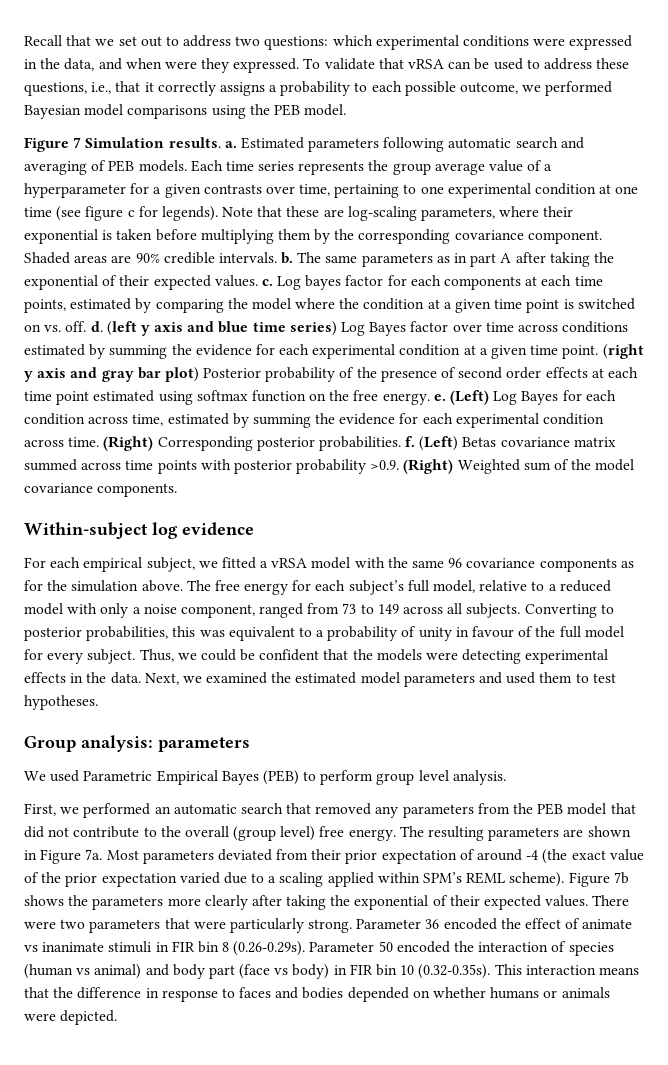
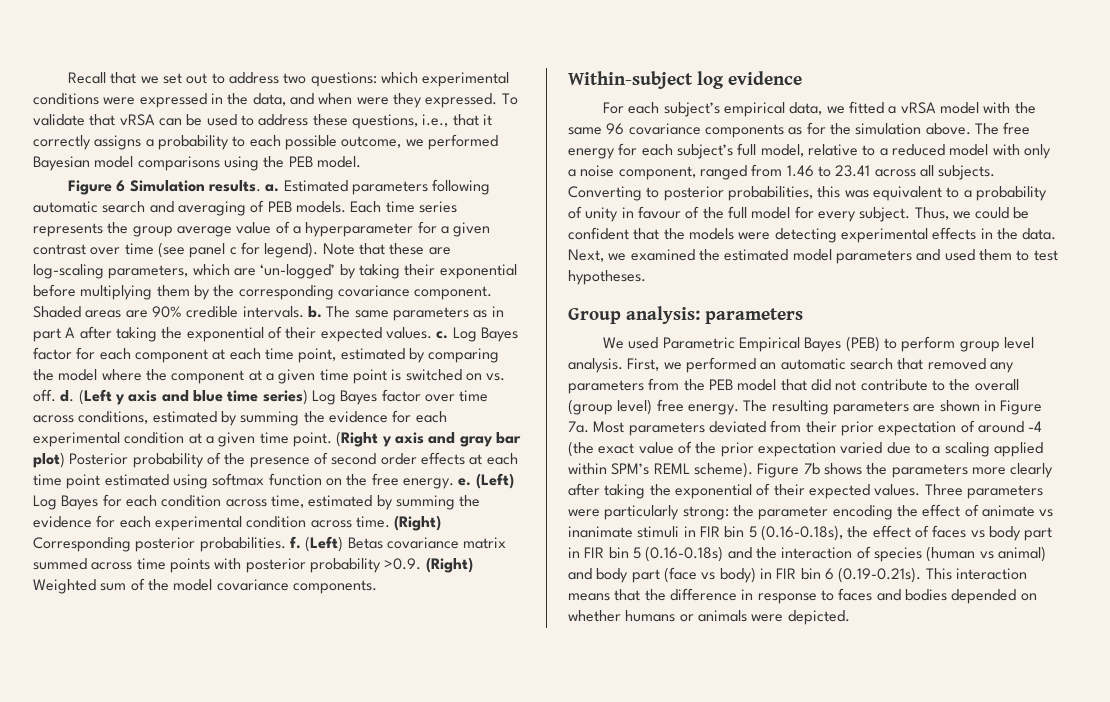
- Figure 7 Simulation results. a.
+ Figure 6 Simulation results. a.
- Each time series represents the group average value of a hyperparameter for a given contrasts over time, pertaining to one experimental condition at one time (see figure c for legends).
+ Each time series represents the group average value of a hyperparameter for a given contrast over time (see panel c for legend).
- Note that these are log-scaling parameters, where their exponential is taken before multiplying them by the corresponding covariance component.
+ Note that these are log-scaling parameters, which are ‘un-logged’ by taking their exponential before multiplying them by the corresponding covariance component.
- Log bayes factor for each components at each time points, estimated by comparing the model where the condition at a given time point is switched on vs. off. d.
+ Log Bayes factor for each component at each time point, estimated by comparing the model where the component at a given time point is switched on vs. off. d.
- (left y axis and blue time series) Log Bayes factor over time across conditions estimated by summing the evidence for each experimental condition at a given time point.
+ (Left y axis and blue time series) Log Bayes factor over time across conditions, estimated by summing the evidence for each experimental condition at a given time point.
- (right y axis and gray bar plot) Posterior probability of the presence of second order effects at each time point estimated using softmax function on the free energy. e.
+ (Right y axis and gray bar plot) Posterior probability of the presence of second order effects at each time point estimated using softmax function on the free energy. e.
- For each empirical subject, we fitted a vRSA model with the same 96 covariance components as for the simulation above.
+ For each subject’s empirical data, we fitted a vRSA model with the same 96 covariance components as for the simulation above.
- The free energy for each subject’s full model, relative to a reduced model with only a noise component, ranged from 73 to 149 across all subjects.
+ The free energy for each subject’s full model, relative to a reduced model with only a noise component, ranged from 1.46 to 23.41 across all subjects.
- We used Parametric Empirical Bayes (PEB) to perform group level analysis.
- First, we performed an automatic search that removed any parameters from the PEB model that did not contribute to the overall (group level) free energy.
+ We used Parametric Empirical Bayes (PEB) to perform group level analysis. First, we performed an automatic search that removed any parameters from the PEB model that did not contribute to the overall (group level) free energy.
- There were two parameters that were particularly strong. Parameter 36 encoded the effect of animate vs inanimate stimuli in FIR bin 8 (0.26-0.29s). Parameter 50 encoded the interaction of species (human vs animal) and body part (face vs body) in FIR bin 10 (0.32-0.35s). This interaction means that the difference in response to faces and bodies depended on whether humans or animals were depicted.
+ Three parameters were particularly strong: the parameter encoding the effect of animate vs inanimate stimuli in FIR bin 5 (0.16-0.18s), the effect of faces vs body part in FIR bin 5 (0.16-0.18s) and the interaction of species (human vs animal) and body part (face vs body) in FIR bin 6 (0.19-0.21s). This interaction means that the difference in response to faces and bodies depended on whether humans or animals were depicted.

